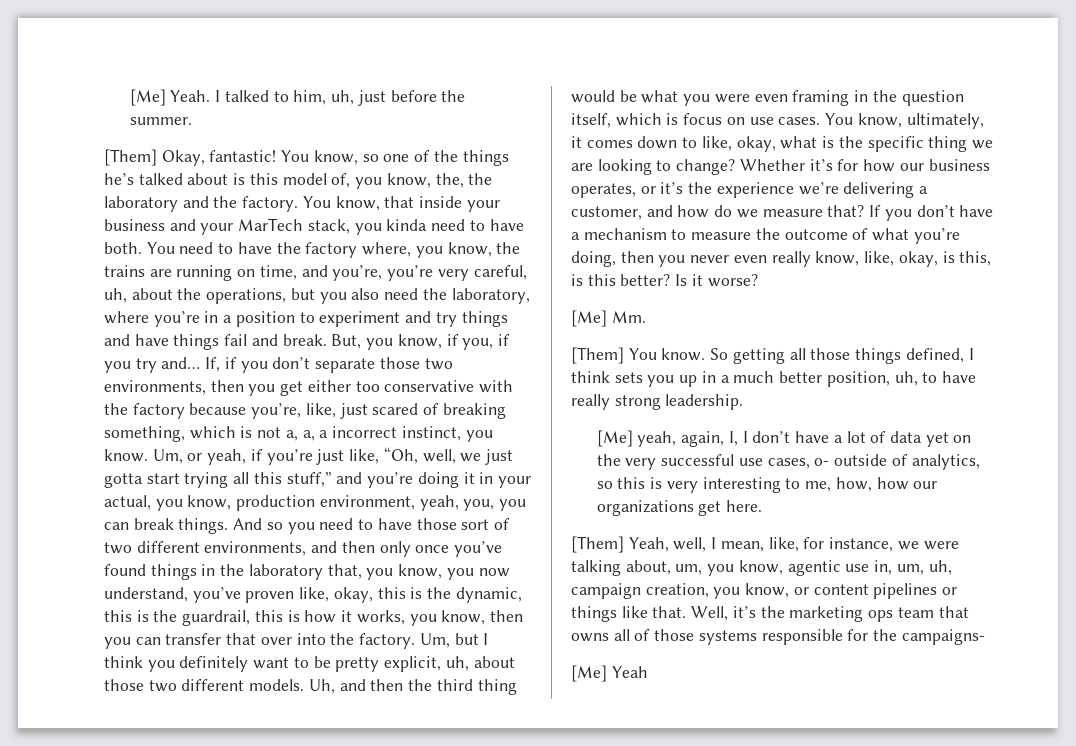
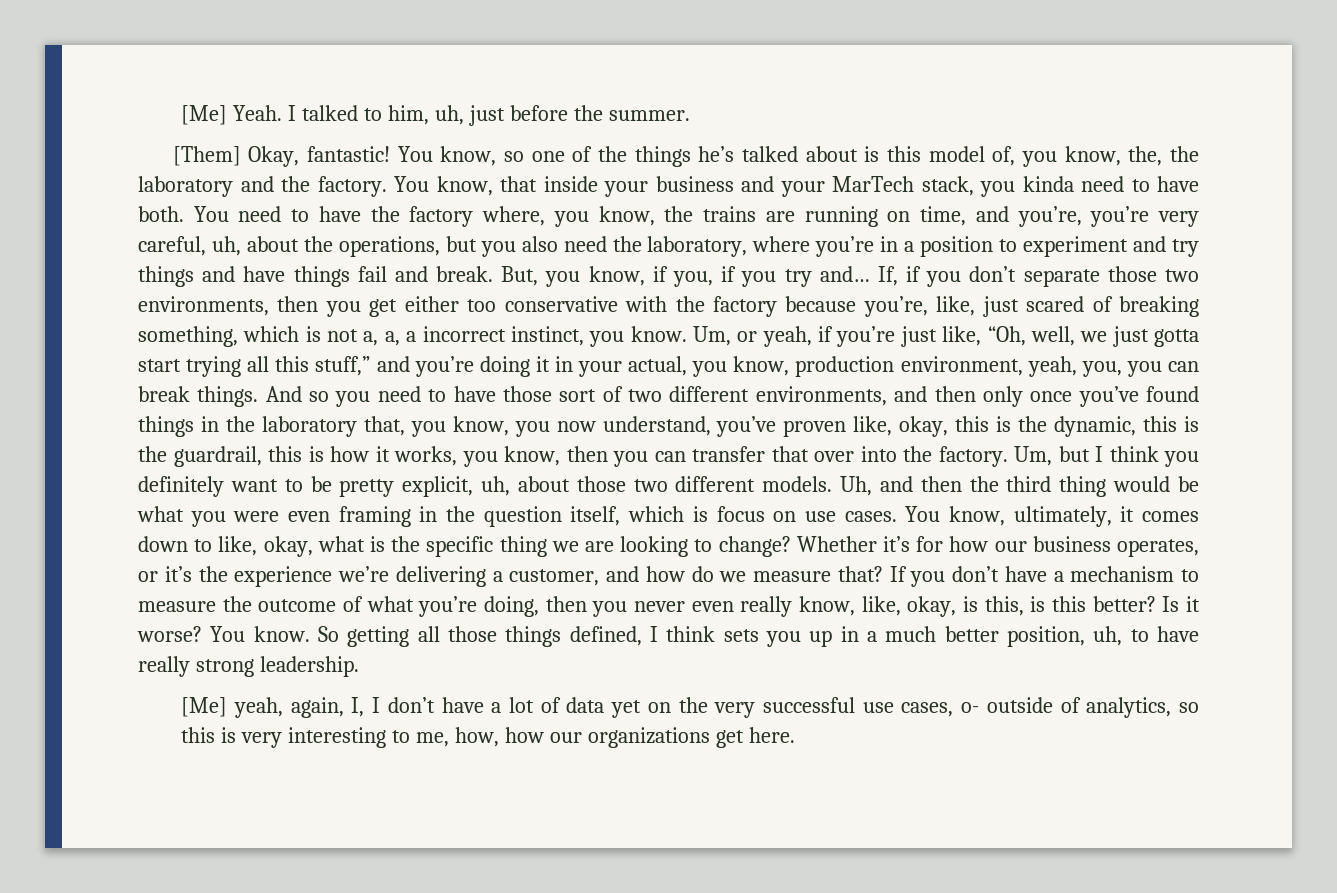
- Is it worse?
- [Me] Mm.
- [Them] You know.
+ Is it worse? You know.
- [Them] Yeah, well, I mean, like, for instance, we were talking about, um, you know, agentic use in, um, uh, campaign creation, you know, or content pipelines or things like that. Well, it’s the marketing ops team that owns all of those systems responsible for the campaigns-
- [Me] Yeah

